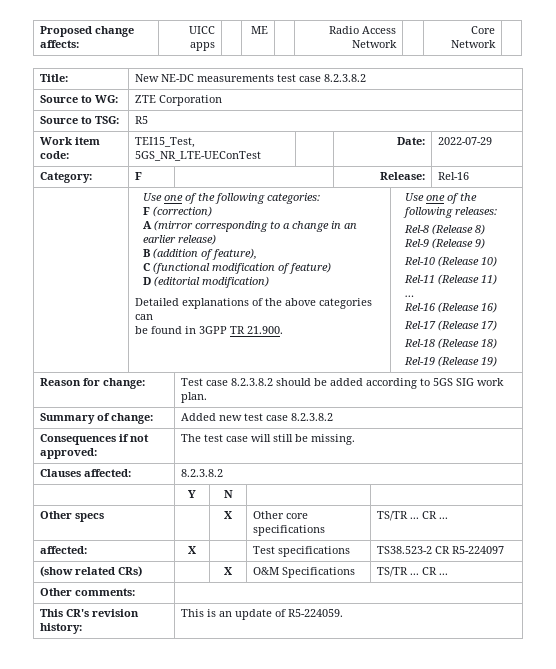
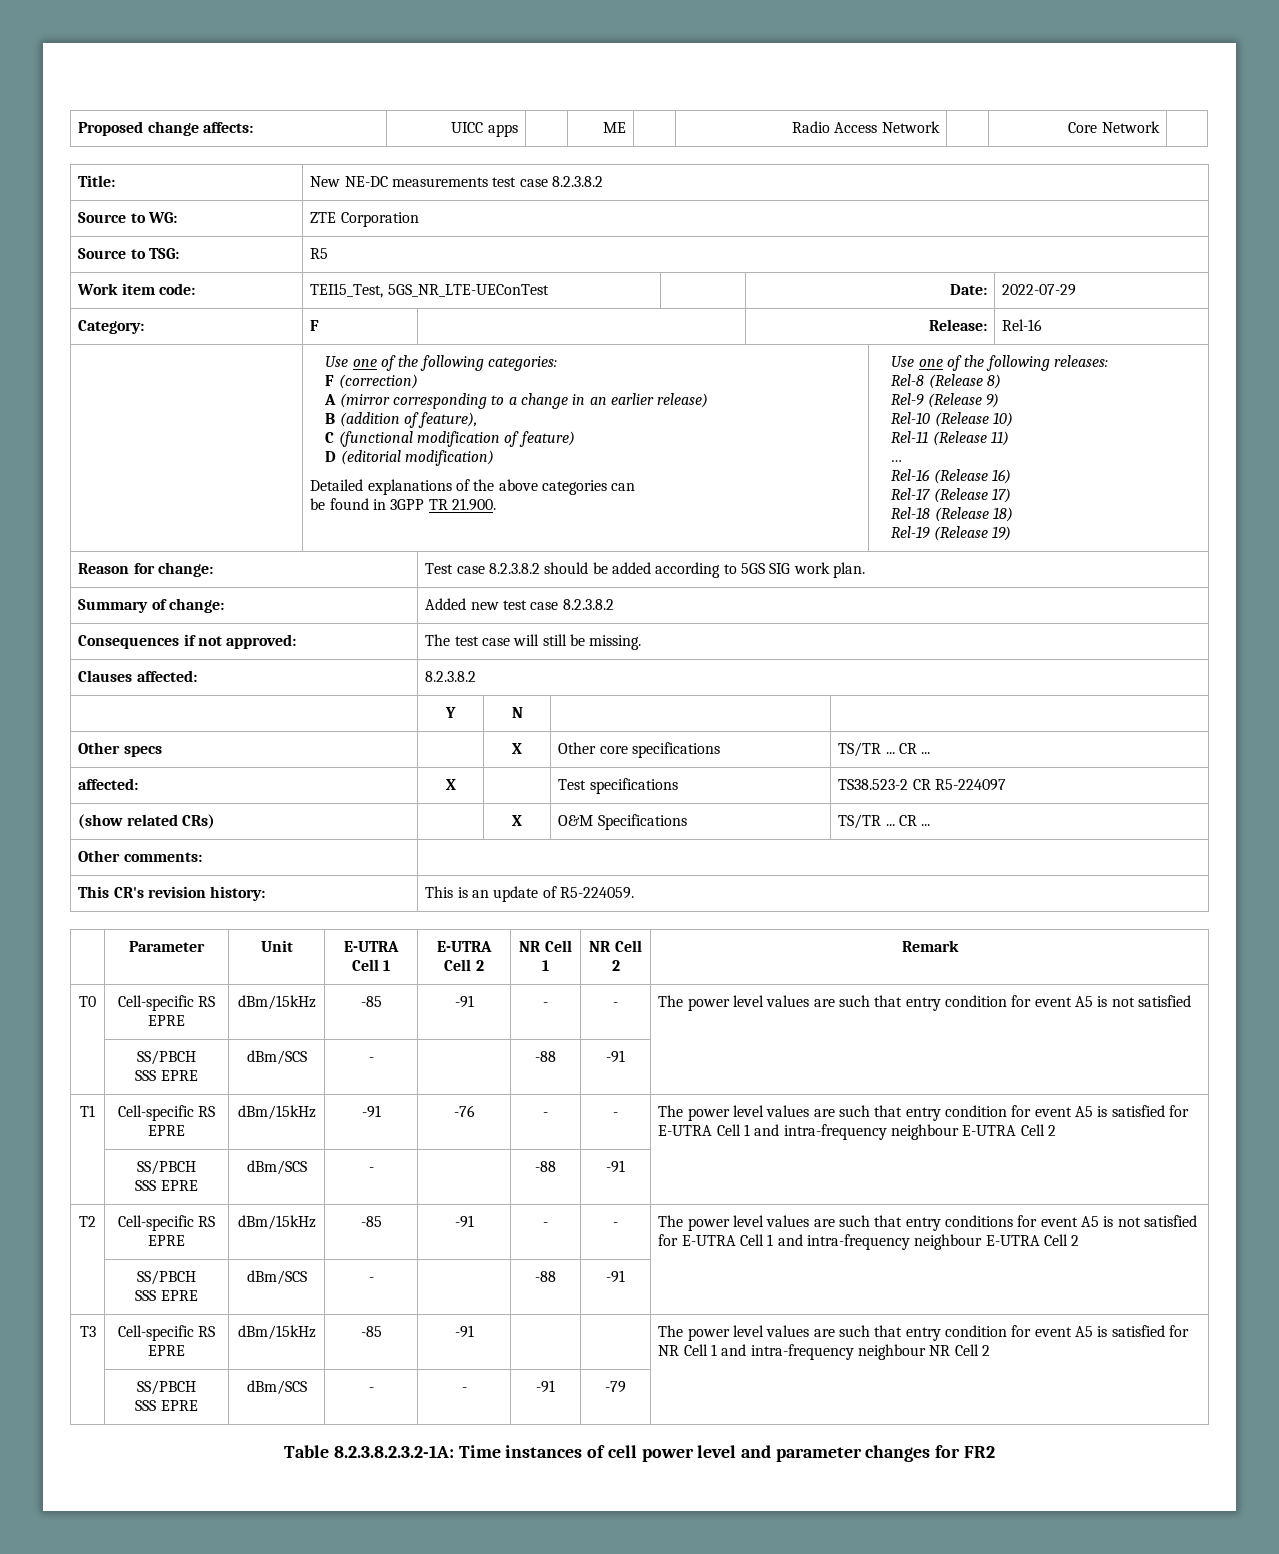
+ | Parameter | Unit | E-UTRA Cell 1 | E-UTRA Cell 2 | NR Cell 1 | NR Cell 2 | Remark
+ T0 | Cell-specific RS EPRE | dBm/15kHz | -85 | -91 | - | - | The power level values are such that entry condition for event A5 is not satisfied
+ | SS/PBCH
+ SSS EPRE | dBm/SCS | - | | -88 | -91 |
+ T1 | Cell-specific RS EPRE | dBm/15kHz | -91 | -76 | - | - | The power level values are such that entry condition for event A5 is satisfied for E-UTRA Cell 1 and intra-frequency neighbour E-UTRA Cell 2
+ | SS/PBCH
+ SSS EPRE | dBm/SCS | - | | -88 | -91 |
+ T2 | Cell-specific RS EPRE | dBm/15kHz | -85 | -91 | - | - | The power level values are such that entry conditions for event A5 is not satisfied for E-UTRA Cell 1 and intra-frequency neighbour E-UTRA Cell 2
+ | SS/PBCH
+ SSS EPRE | dBm/SCS | - | | -88 | -91 |
+ T3 | Cell-specific RS EPRE | dBm/15kHz | -85 | -91 | | | The power level values are such that entry condition for event A5 is satisfied for NR Cell 1 and intra-frequency neighbour NR Cell 2
+ | SS/PBCH
+ SSS EPRE | dBm/SCS | - | - | -91 | -79 |
+ Table 8.2.3.8.2.3.2-1A: Time instances of cell power level and parameter changes for FR2

